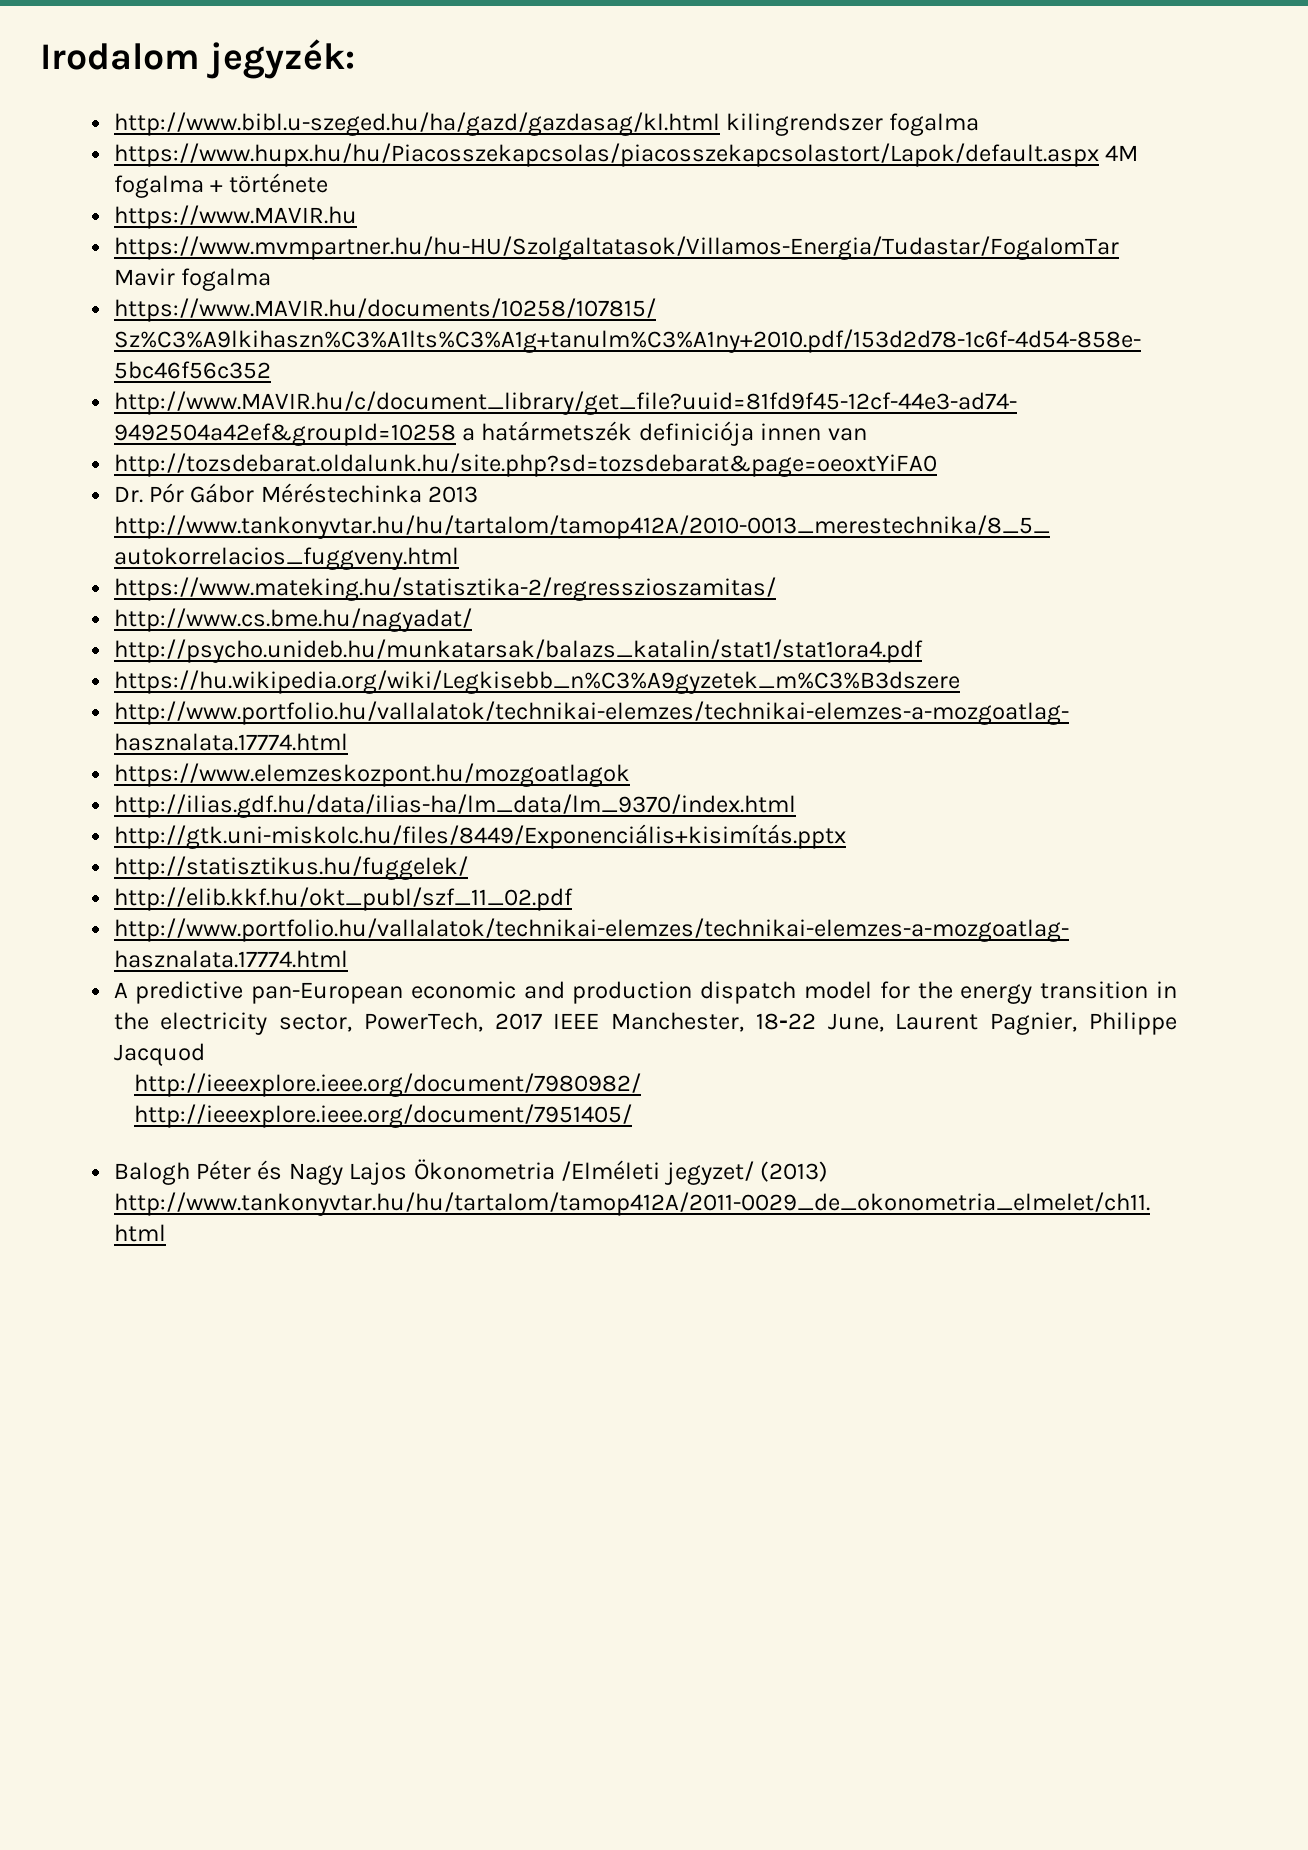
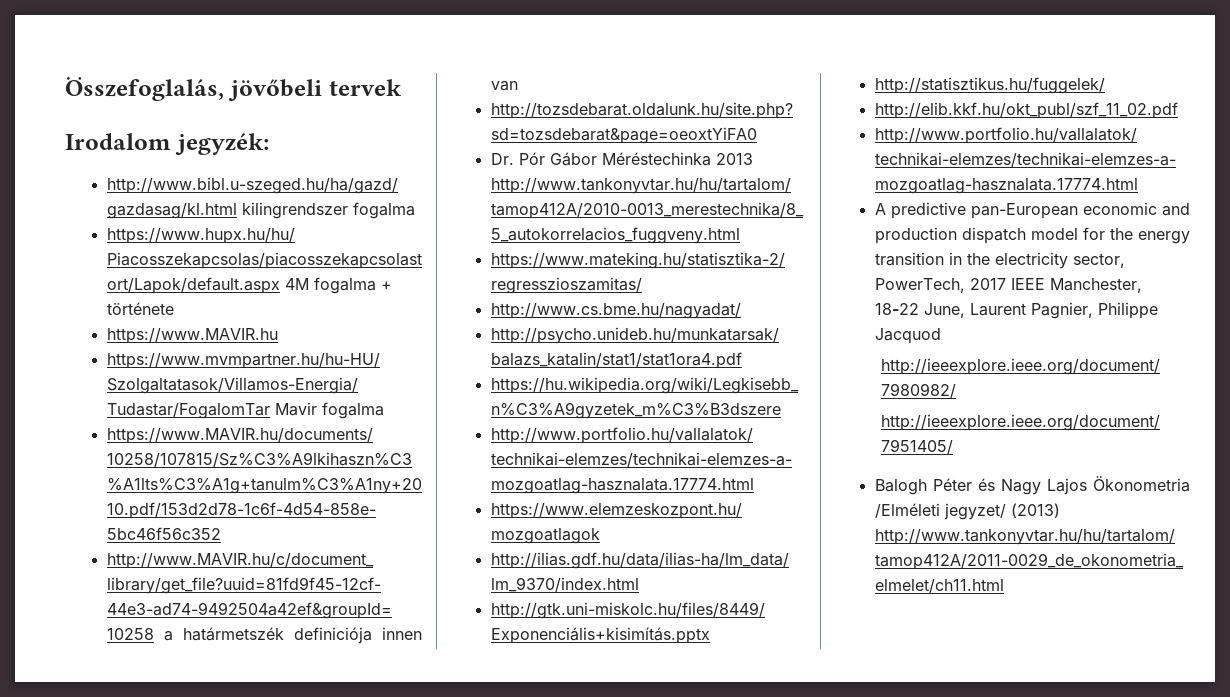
+ Összefoglalás, jövőbeli tervek

